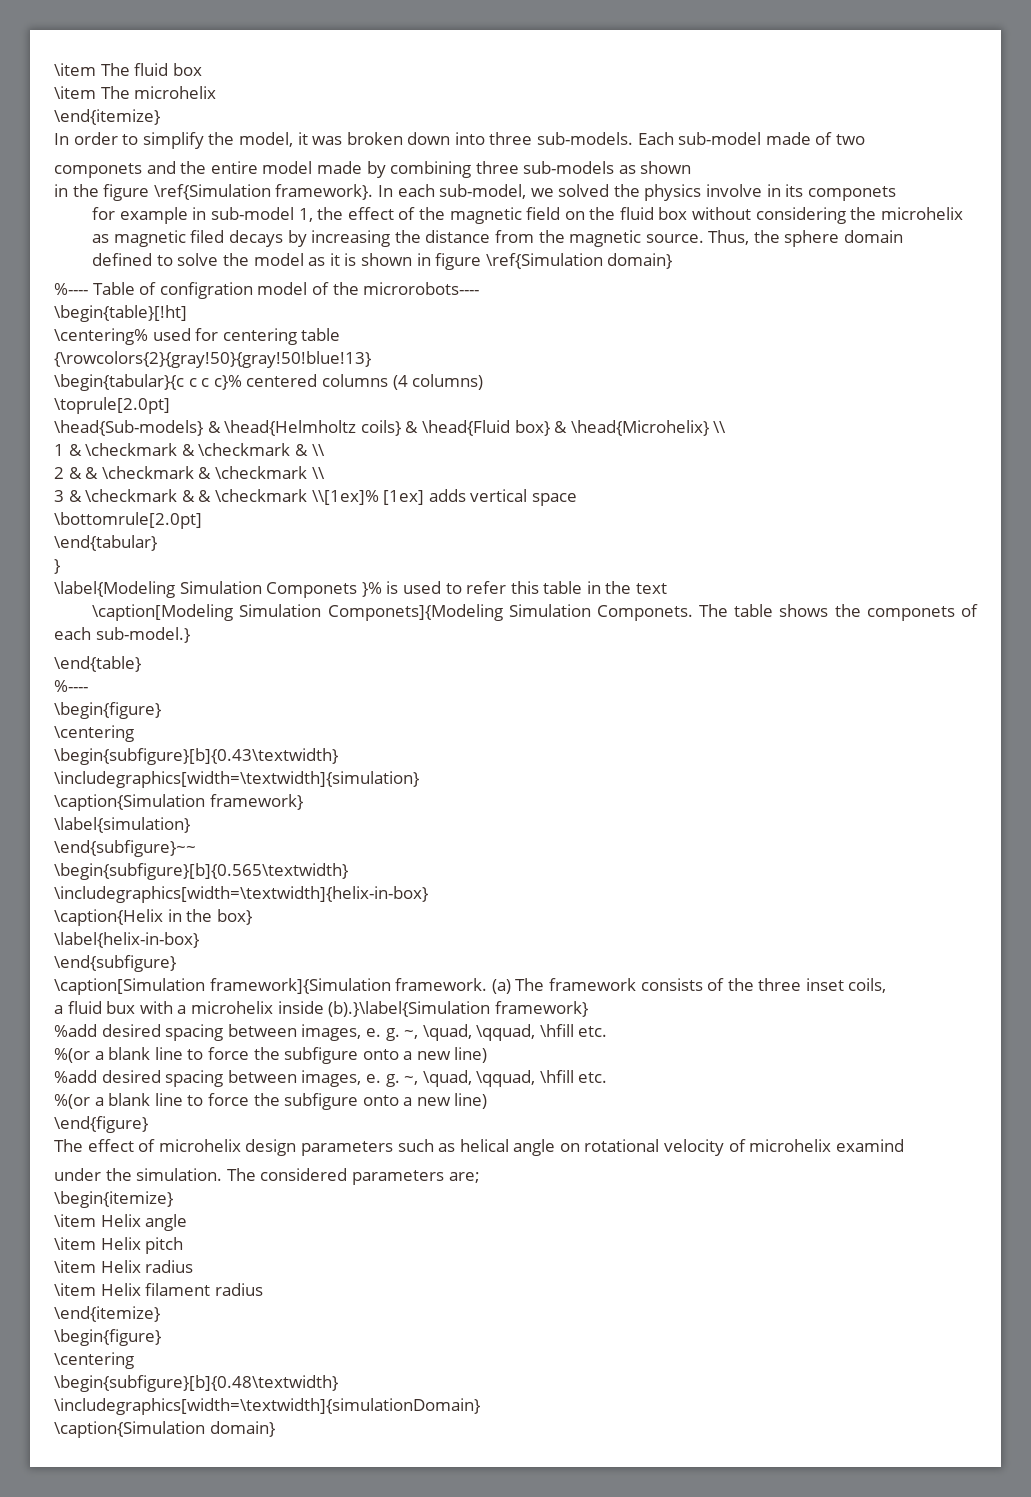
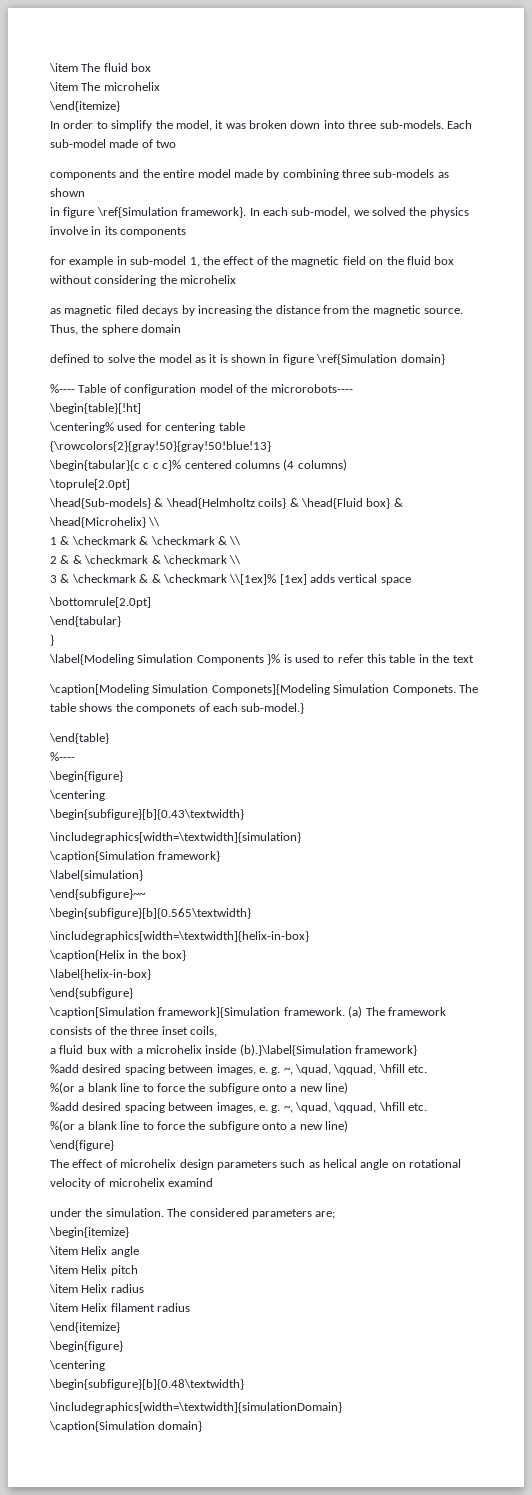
- componets and the entire model made by combining three sub-models as shown
+ components and the entire model made by combining three sub-models as shown
- in the figure \ref{Simulation framework}.
+ in figure \ref{Simulation framework}.
- In each sub-model, we solved the physics involve in its componets
+ In each sub-model, we solved the physics involve in its components
- %---- Table of configration model of the microrobots----
+ %---- Table of configuration model of the microrobots----
- \label{Modeling Simulation Componets }% is used to refer this table in the text
+ \label{Modeling Simulation Components }% is used to refer this table in the text

